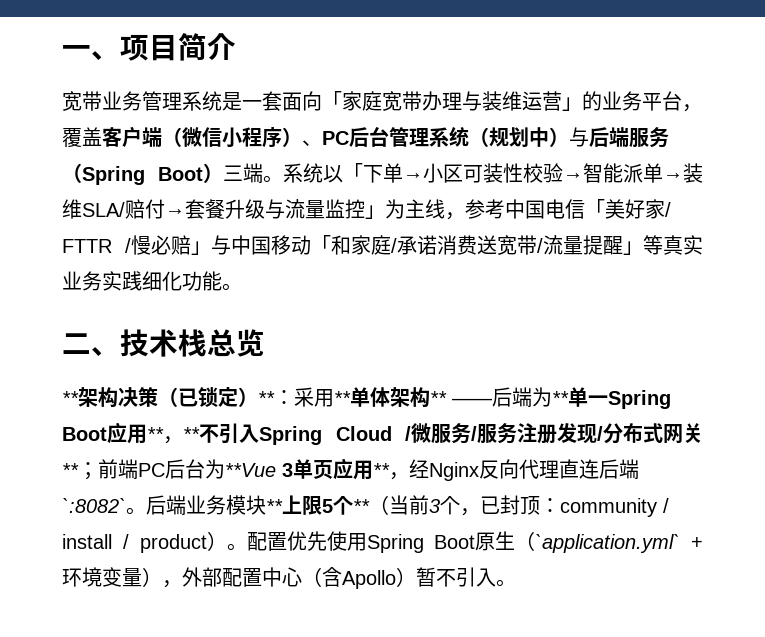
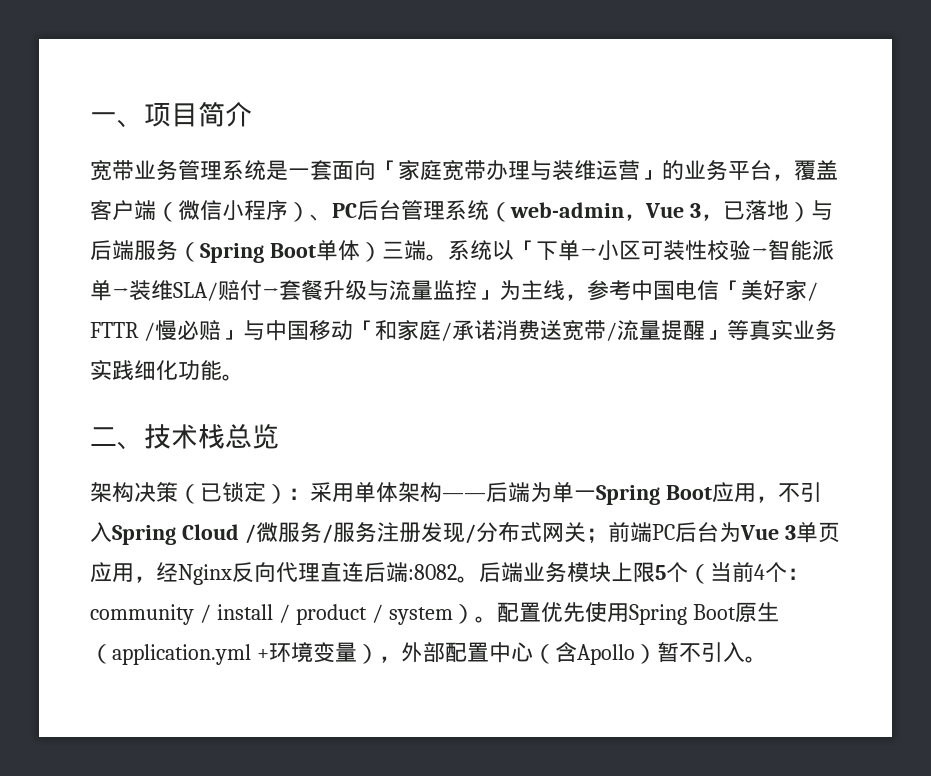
- 宽带业务管理系统是一套面向「家庭宽带办理与装维运营」的业务平台，覆盖客户端（微信小程序）、PC后台管理系统（规划中）与后端服务（Spring Boot）三端。
+ 宽带业务管理系统是一套面向「家庭宽带办理与装维运营」的业务平台，覆盖客户端（微信小程序）、PC后台管理系统（web-admin，Vue 3，已落地）与后端服务（Spring Boot单体）三端。
- **架构决策（已锁定）**：采用**单体架构** ——后端为**单一Spring Boot应用**，**不引入Spring Cloud /微服务/服务注册发现/分布式网关**；前端PC后台为**Vue 3单页应用**，经Nginx反向代理直连后端`:8082`。
+ 架构决策（已锁定）：采用单体架构——后端为单一Spring Boot应用，不引入Spring Cloud /微服务/服务注册发现/分布式网关；前端PC后台为Vue 3单页应用，经Nginx反向代理直连后端:8082。
- 后端业务模块**上限5个**（当前3个，已封顶：community / install / product）。
+ 后端业务模块上限5个（当前4个：community / install / product / system）。
- 配置优先使用Spring Boot原生（`application.yml` +环境变量），外部配置中心（含Apollo）暂不引入。
+ 配置优先使用Spring Boot原生（application.yml +环境变量），外部配置中心（含Apollo）暂不引入。

